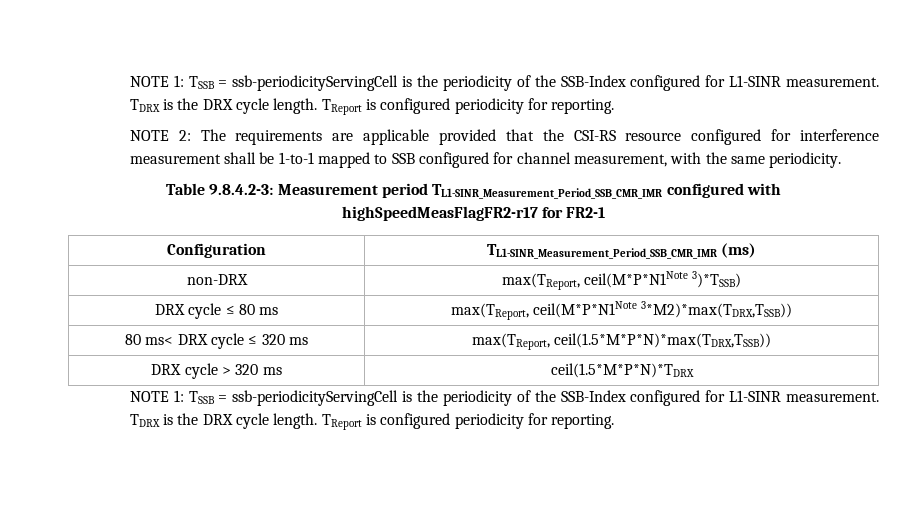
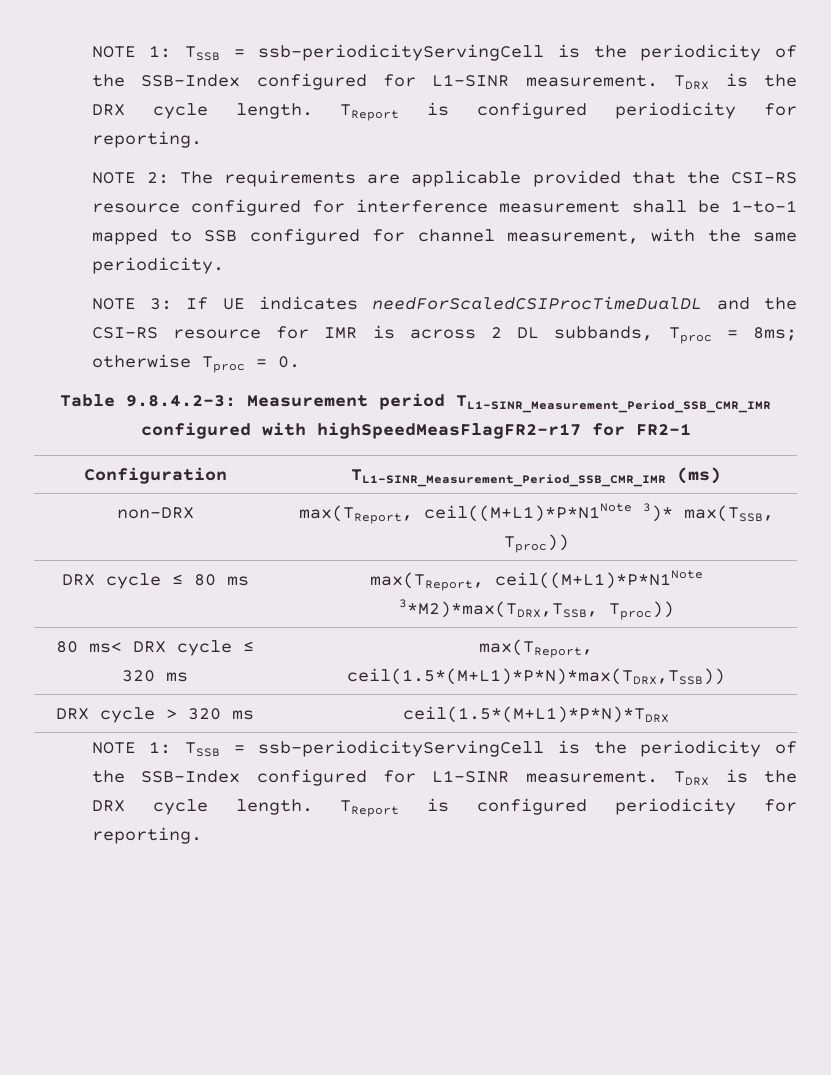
+ NOTE 3: If UE indicates needForScaledCSIProcTimeDualDL and the CSI-RS resource for IMR is across 2 DL subbands, Tproc = 8ms; otherwise Tproc = 0.
- non-DRX | max(TReport, ceil(M*P*N1Note 3)*TSSB)
+ non-DRX | max(TReport, ceil((M+L1)*P*N1Note 3)* max(TSSB, Tproc))
- DRX cycle ≤ 80 ms | max(TReport, ceil(M*P*N1Note 3*M2)*max(TDRX,TSSB))
+ DRX cycle ≤ 80 ms | max(TReport, ceil((M+L1)*P*N1Note 3*M2)*max(TDRX,TSSB, Tproc))
- 80 ms< DRX cycle ≤ 320 ms | max(TReport, ceil(1.5*M*P*N)*max(TDRX,TSSB))
+ 80 ms< DRX cycle ≤ 320 ms | max(TReport, ceil(1.5*(M+L1)*P*N)*max(TDRX,TSSB))
- DRX cycle > 320 ms | ceil(1.5*M*P*N)*TDRX
+ DRX cycle > 320 ms | ceil(1.5*(M+L1)*P*N)*TDRX

